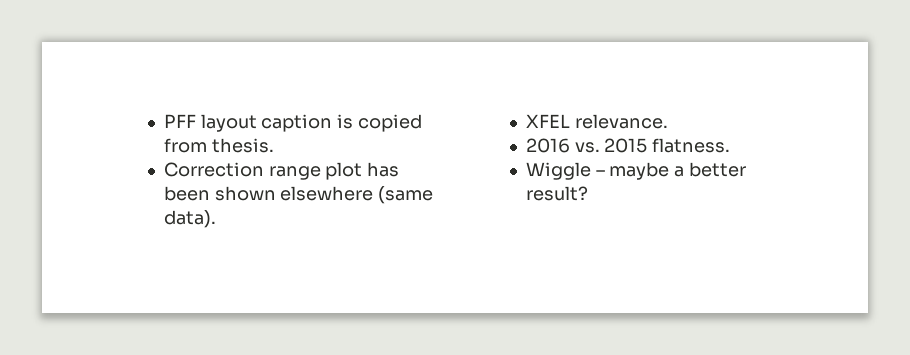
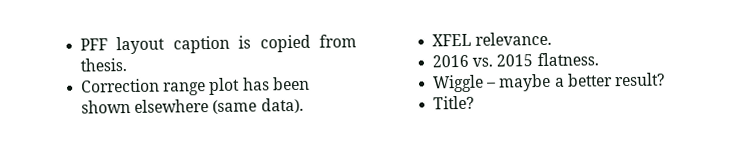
+ Title?

